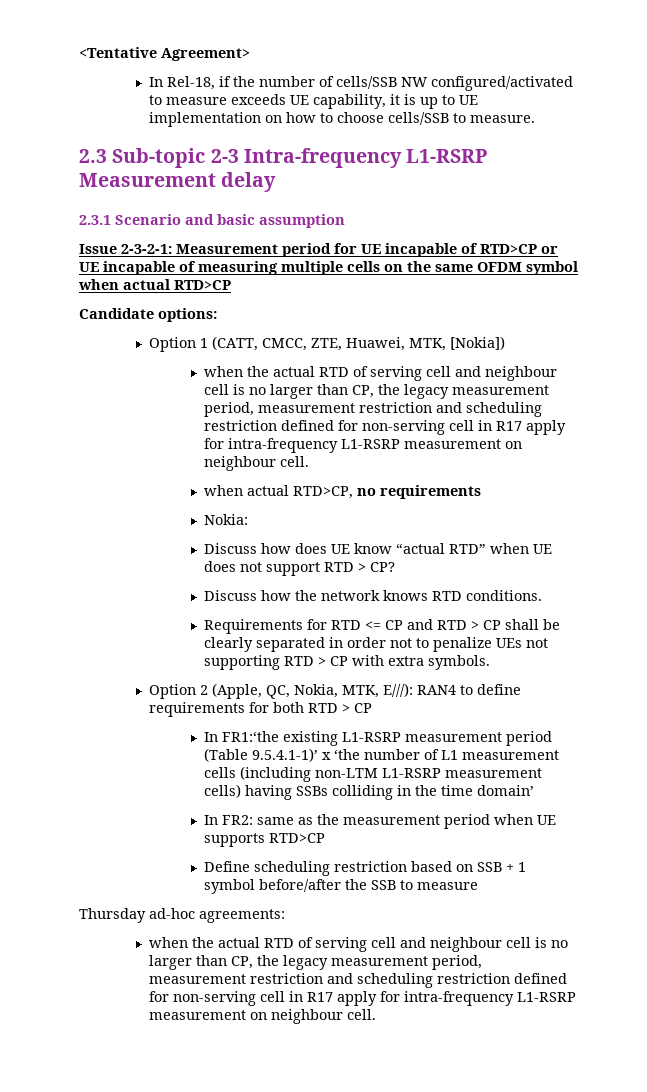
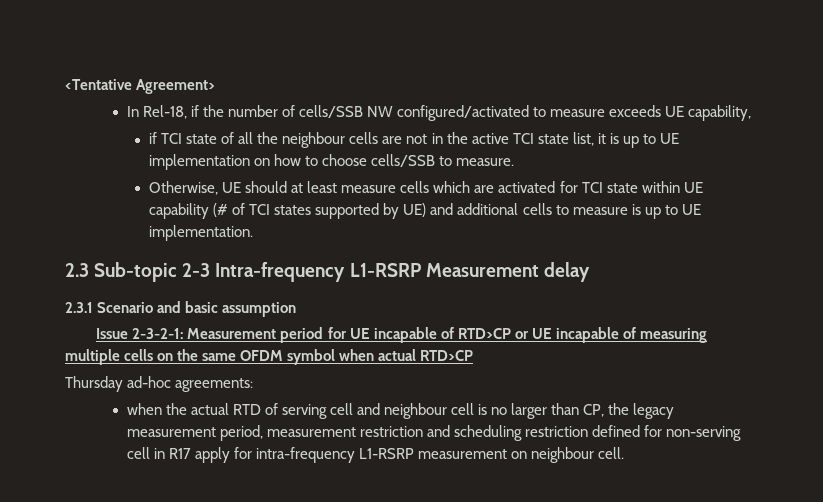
- In Rel-18, if the number of cells/SSB NW configured/activated to measure exceeds UE capability, it is up to UE implementation on how to choose cells/SSB to measure.
+ In Rel-18, if the number of cells/SSB NW configured/activated to measure exceeds UE capability,
+ if TCI state of all the neighbour cells are not in the active TCI state list, it is up to UE implementation on how to choose cells/SSB to measure.
+ Otherwise, UE should at least measure cells which are activated for TCI state within UE capability (# of TCI states supported by UE) and additional cells to measure is up to UE implementation.
- Candidate options:
- Option 1 (CATT, CMCC, ZTE, Huawei, MTK, [Nokia])
- when the actual RTD of serving cell and neighbour cell is no larger than CP, the legacy measurement period, measurement restriction and scheduling restriction defined for non-serving cell in R17 apply for intra-frequency L1-RSRP measurement on neighbour cell.
- when actual RTD>CP, no requirements
- Nokia:
- Discuss how does UE know “actual RTD” when UE does not support RTD > CP?
- Discuss how the network knows RTD conditions.
- Requirements for RTD <= CP and RTD > CP shall be clearly separated in order not to penalize UEs not supporting RTD > CP with extra symbols.
- Option 2 (Apple, QC, Nokia, MTK, E///): RAN4 to define requirements for both RTD > CP
- In FR1:‘the existing L1-RSRP measurement period (Table 9.5.4.1-1)’ x ‘the number of L1 measurement cells (including non-LTM L1-RSRP measurement cells) having SSBs colliding in the time domain’
- In FR2: same as the measurement period when UE supports RTD>CP
- Define scheduling restriction based on SSB + 1 symbol before/after the SSB to measure

